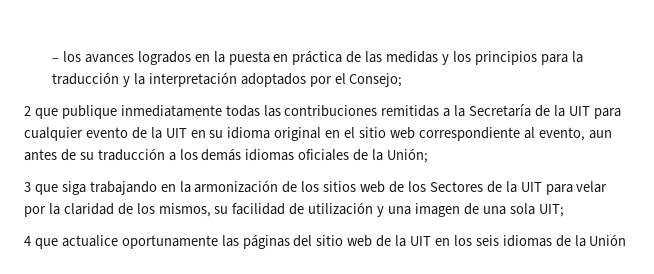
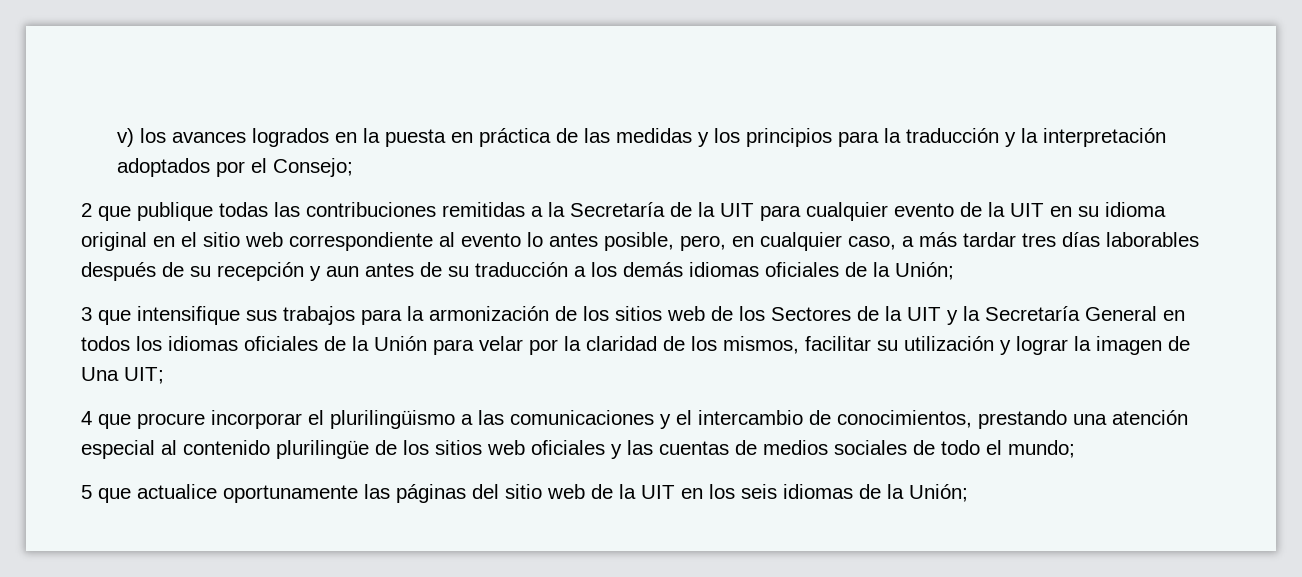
- – los avances logrados en la puesta en práctica de las medidas y los principios para la traducción y la interpretación adoptados por el Consejo;
+ v) los avances logrados en la puesta en práctica de las medidas y los principios para la traducción y la interpretación adoptados por el Consejo;
- 2 que publique inmediatamente todas las contribuciones remitidas a la Secretaría de la UIT para cualquier evento de la UIT en su idioma original en el sitio web correspondiente al evento, aun antes de su traducción a los demás idiomas oficiales de la Unión;
+ 2 que publique todas las contribuciones remitidas a la Secretaría de la UIT para cualquier evento de la UIT en su idioma original en el sitio web correspondiente al evento lo antes posible, pero, en cualquier caso, a más tardar tres días laborables después de su recepción y aun antes de su traducción a los demás idiomas oficiales de la Unión;
- 3 que siga trabajando en la armonización de los sitios web de los Sectores de la UIT para velar por la claridad de los mismos, su facilidad de utilización y una imagen de una sola UIT;
- 4 que actualice oportunamente las páginas del sitio web de la UIT en los seis idiomas de la Unión
+ 3 que intensifique sus trabajos para la armonización de los sitios web de los Sectores de la UIT y la Secretaría General en todos los idiomas oficiales de la Unión para velar por la claridad de los mismos, facilitar su utilización y lograr la imagen de Una UIT;
+ 4 que procure incorporar el plurilingüismo a las comunicaciones y el intercambio de conocimientos, prestando una atención especial al contenido plurilingüe de los sitios web oficiales y las cuentas de medios sociales de todo el mundo;
+ 5 que actualice oportunamente las páginas del sitio web de la UIT en los seis idiomas de la Unión;

